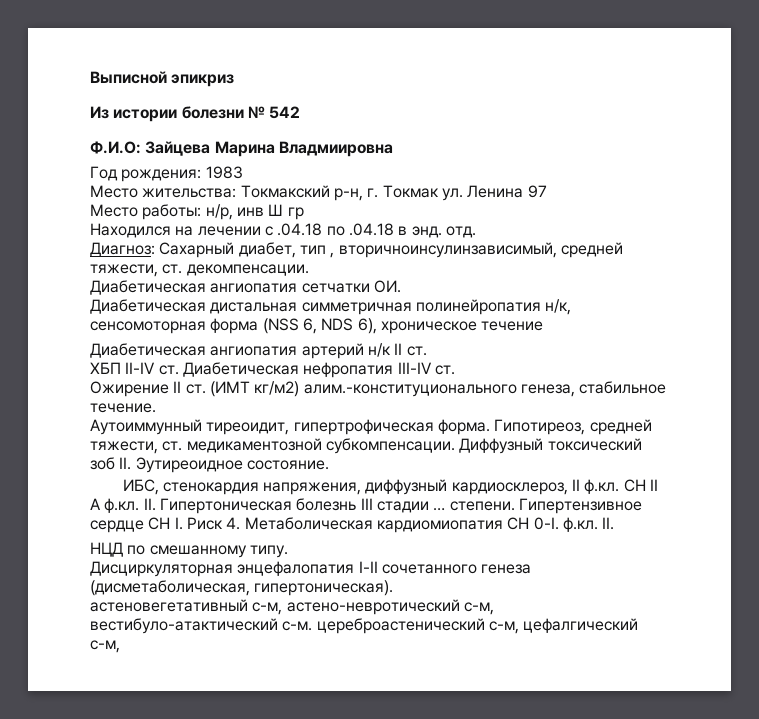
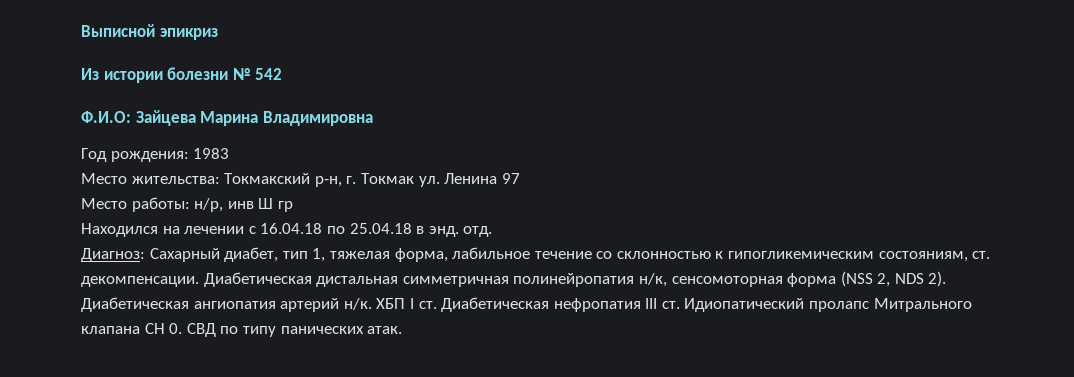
- Ф.И.О: Зайцева Марина Владмиировна
+ Ф.И.О: Зайцева Марина Владимировна
- Находился на лечении с .04.18 по .04.18 в энд. отд.
+ Находился на лечении с 16.04.18 по 25.04.18 в энд. отд.
- Диагноз: Сахарный диабет, тип , вторичноинсулинзависимый, средней тяжести, ст. декомпенсации.
- Диабетическая ангиопатия сетчатки ОИ.
- Диабетическая дистальная симметричная полинейропатия н/к, сенсомоторная форма (NSS 6, NDS 6), хроническое течение
- Диабетическая ангиопатия артерий н/к II ст.
- ХБП II-IV ст. Диабетическая нефропатия III-IV ст.
- Ожирение II ст. (ИМТ кг/м2) алим.-конституционального генеза, стабильное течение.
- Аутоиммунный тиреоидит, гипертрофическая форма. Гипотиреоз, средней тяжести, ст. медикаментозной субкомпенсации. Диффузный токсический зоб II. Эутиреоидное состояние.
- ИБС, стенокардия напряжения, диффузный кардиосклероз, II ф.кл. СН II А ф.кл. II. Гипертоническая болезнь III стадии … степени. Гипертензивное сердце СН I. Риск 4. Метаболическая кардиомиопатия СН 0-I. ф.кл. II.
- НЦД по смешанному типу.
- Дисциркуляторная энцефалопатия I-II сочетанного генеза (дисметаболическая, гипертоническая).
- астеновегетативный с-м, астено-невротический с-м, вестибуло-атактический с-м. цереброастенический с-м, цефалгический с-м,
+ Диагноз: Сахарный диабет, тип 1, тяжелая форма, лабильное течение со склонностью к гипогликемическим состояниям, ст. декомпенсации. Диабетическая дистальная симметричная полинейропатия н/к, сенсомоторная форма (NSS 2, NDS 2). Диабетическая ангиопатия артерий н/к. ХБП I ст. Диабетическая нефропатия III ст. Идиопатический пролапс Митрального клапана СН 0. СВД по типу панических атак.

